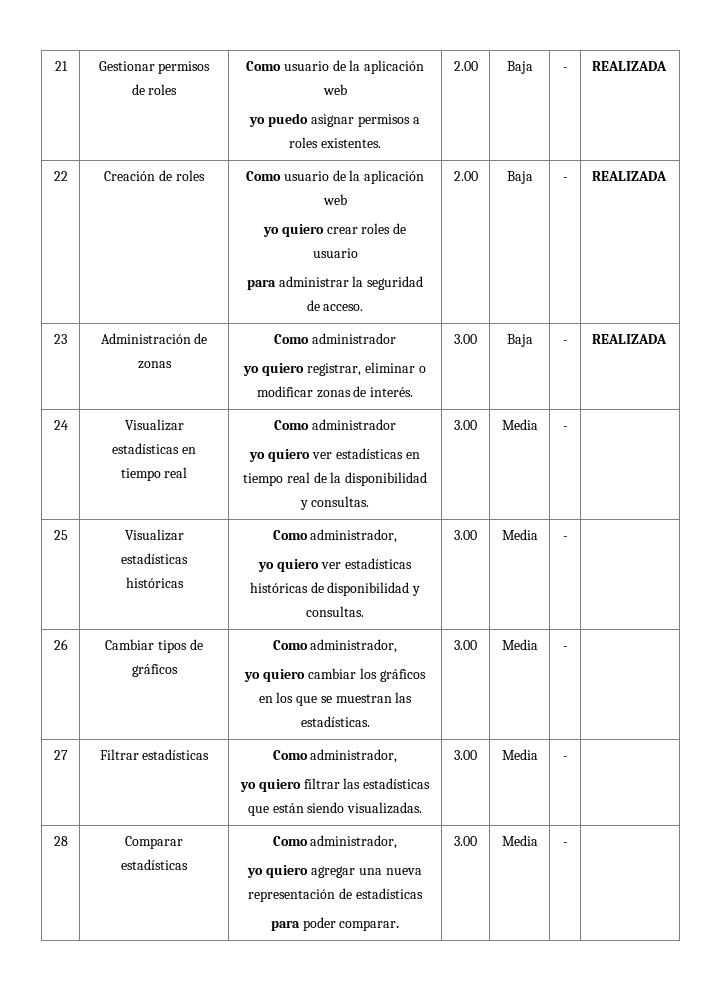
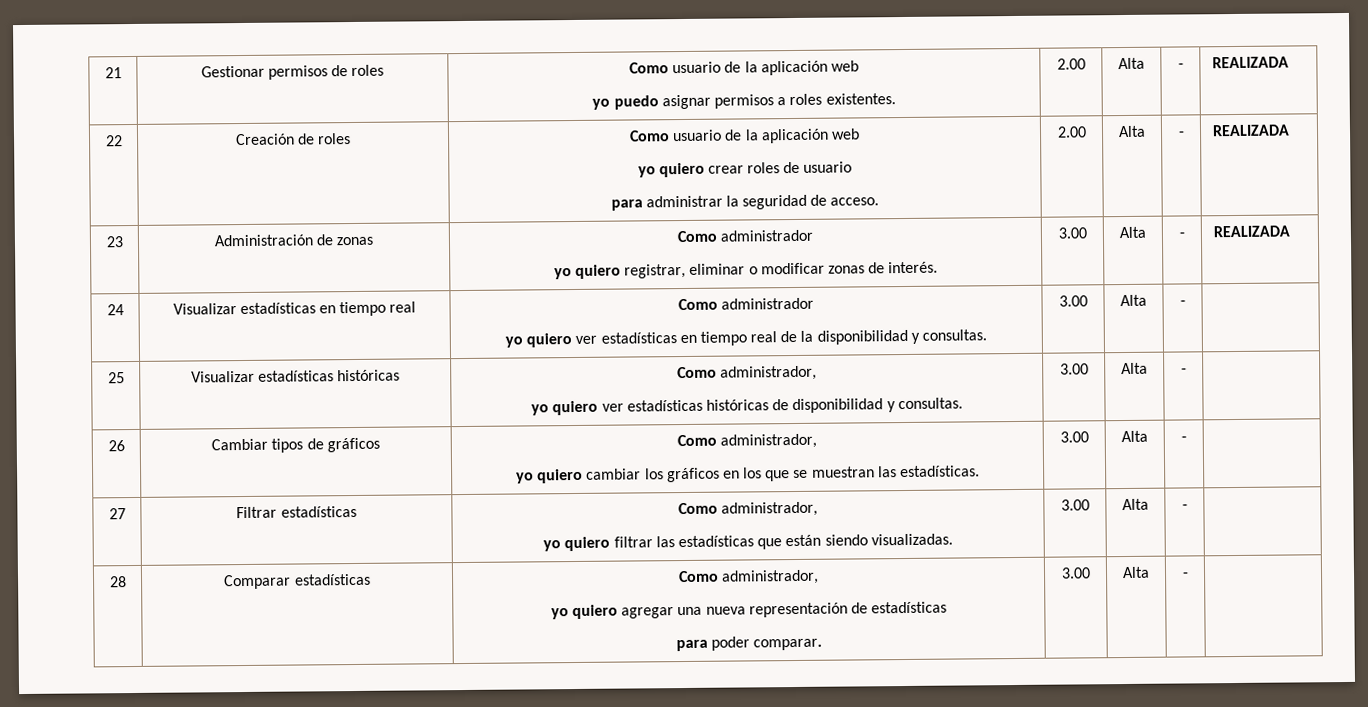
  21 | Gestionar permisos de roles | Como usuario de la aplicación web
- yo puedo asignar permisos a roles existentes. | 2.00 | Baja | - | REALIZADA
+ yo puedo asignar permisos a roles existentes. | 2.00 | Alta | - | REALIZADA
  22 | Creación de roles | Como usuario de la aplicación web
  yo quiero crear roles de usuario
- para administrar la seguridad de acceso. | 2.00 | Baja | - | REALIZADA
+ para administrar la seguridad de acceso. | 2.00 | Alta | - | REALIZADA
  23 | Administración de zonas | Como administrador
- yo quiero registrar, eliminar o modificar zonas de interés. | 3.00 | Baja | - | REALIZADA
+ yo quiero registrar, eliminar o modificar zonas de interés. | 3.00 | Alta | - | REALIZADA
  24 | Visualizar estadísticas en tiempo real | Como administrador
- yo quiero ver estadísticas en tiempo real de la disponibilidad y consultas. | 3.00 | Media | - |
+ yo quiero ver estadísticas en tiempo real de la disponibilidad y consultas. | 3.00 | Alta | - |
  25 | Visualizar estadísticas históricas | Como administrador,
- yo quiero ver estadísticas históricas de disponibilidad y consultas. | 3.00 | Media | - |
+ yo quiero ver estadísticas históricas de disponibilidad y consultas. | 3.00 | Alta | - |
  26 | Cambiar tipos de gráficos | Como administrador,
- yo quiero cambiar los gráficos en los que se muestran las estadísticas. | 3.00 | Media | - |
+ yo quiero cambiar los gráficos en los que se muestran las estadísticas. | 3.00 | Alta | - |
  27 | Filtrar estadísticas | Como administrador,
- yo quiero filtrar las estadísticas que están siendo visualizadas. | 3.00 | Media | - |
+ yo quiero filtrar las estadísticas que están siendo visualizadas. | 3.00 | Alta | - |
  28 | Comparar estadísticas | Como administrador,
  yo quiero agregar una nueva representación de estadísticas
- para poder comparar. | 3.00 | Media | - |
+ para poder comparar. | 3.00 | Alta | - |

